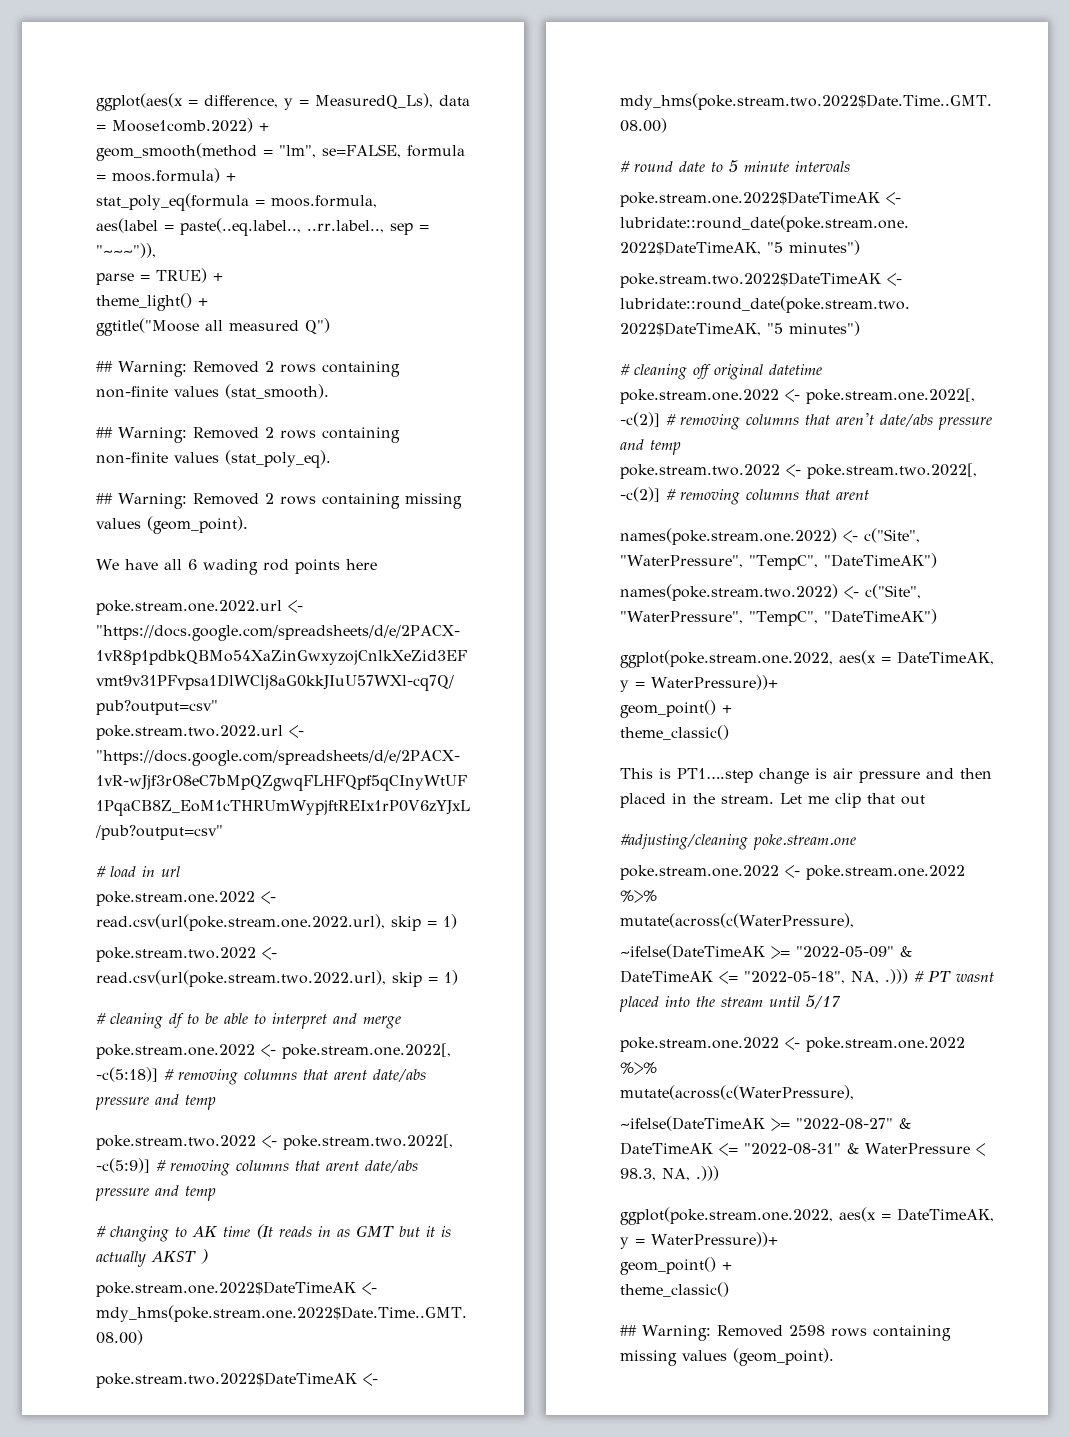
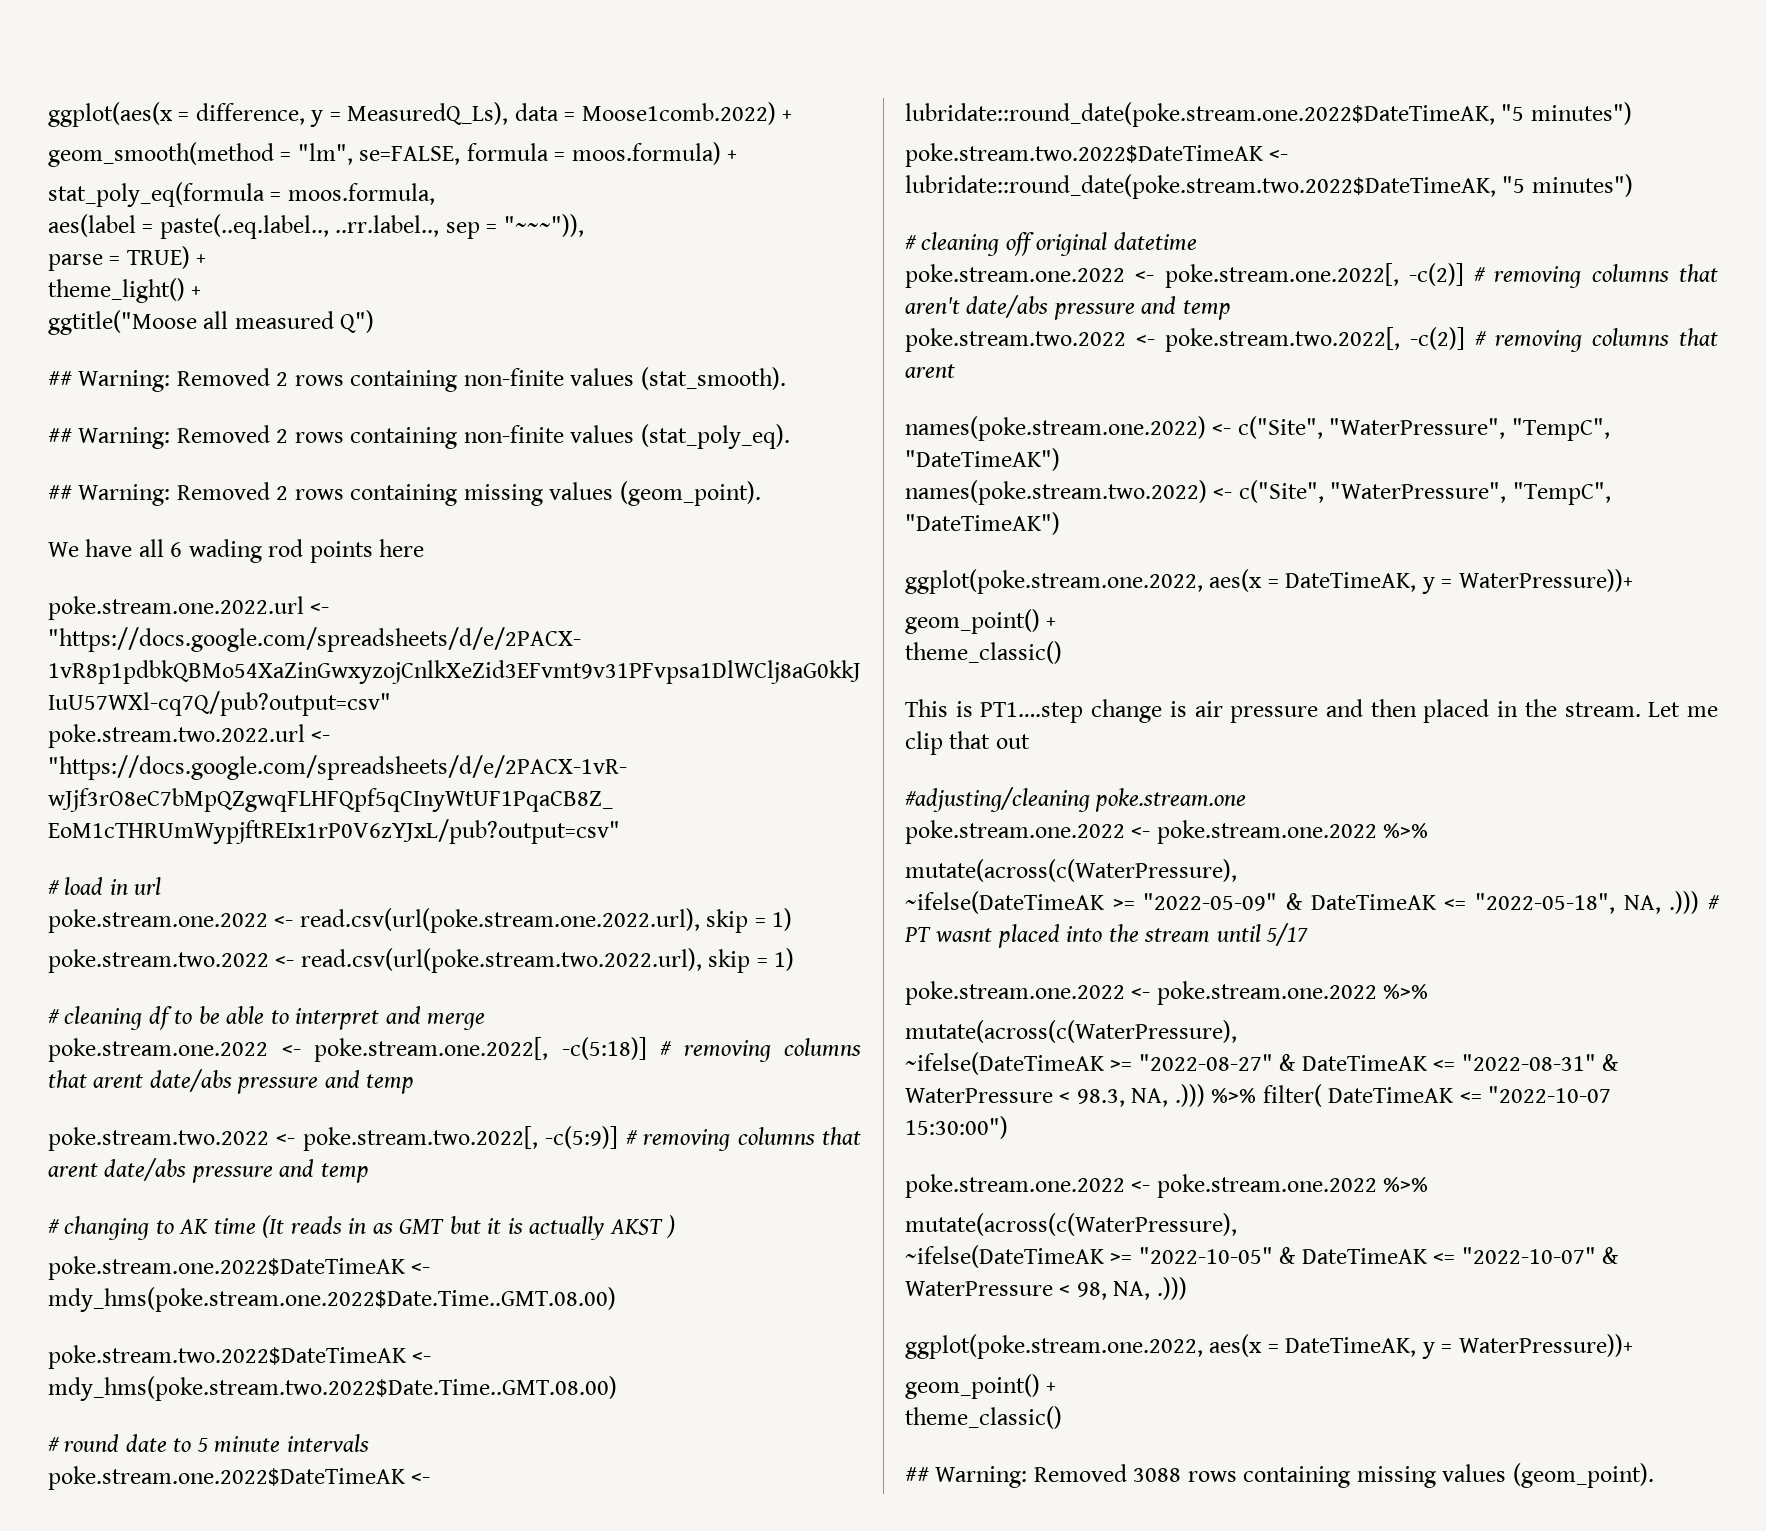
+ %>% filter( DateTimeAK <= "2022-10-07 15:30:00")
+ poke.stream.one.2022 <- poke.stream.one.2022 %>%
+ mutate(across(c(WaterPressure),
+ ~ifelse(DateTimeAK >= "2022-10-05" & DateTimeAK <= "2022-10-07" & WaterPressure < 98, NA, .)))
- ## Warning: Removed 2598 rows containing missing values (geom_point).
+ ## Warning: Removed 3088 rows containing missing values (geom_point).

